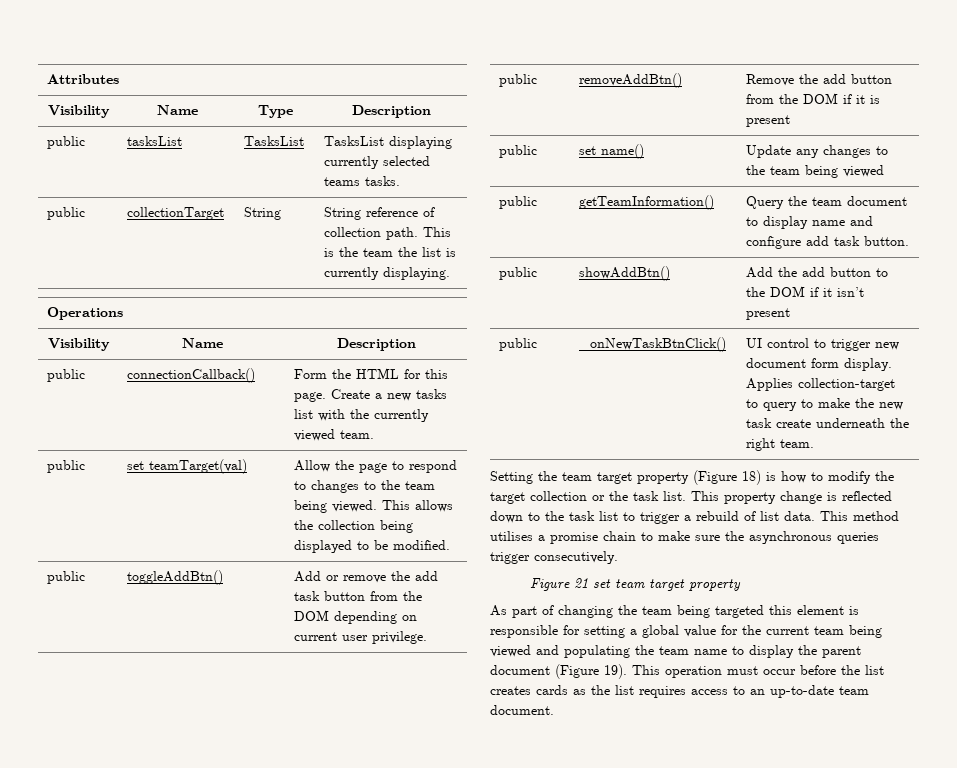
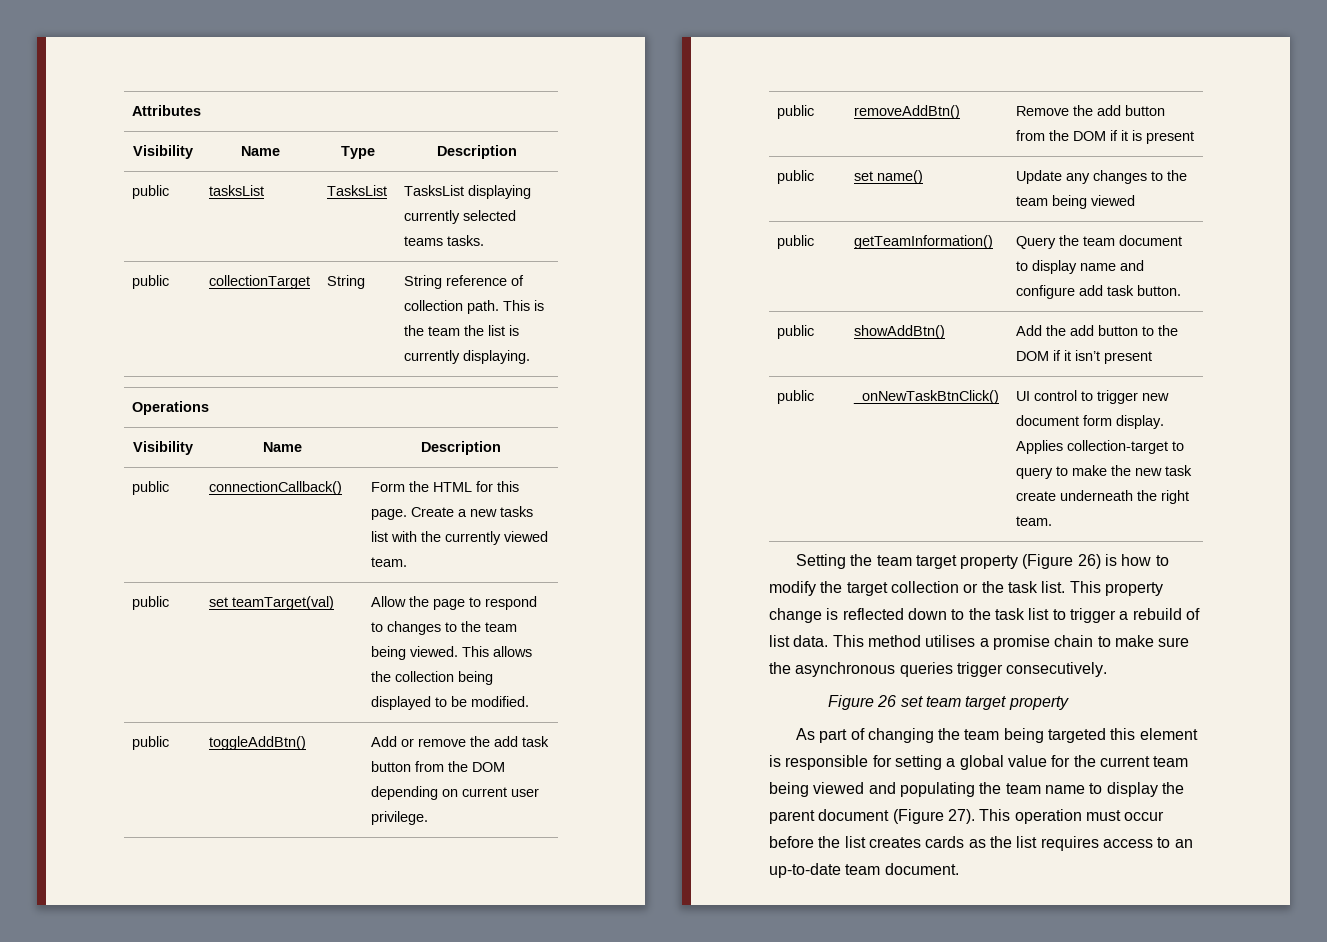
- Setting the team target property (Figure 18) is how to modify the target collection or the task list.
+ Setting the team target property (Figure 26) is how to modify the target collection or the task list.
- Figure 21 set team target property
+ Figure 26 set team target property
- As part of changing the team being targeted this element is responsible for setting a global value for the current team being viewed and populating the team name to display the parent document (Figure 19).
+ As part of changing the team being targeted this element is responsible for setting a global value for the current team being viewed and populating the team name to display the parent document (Figure 27).

